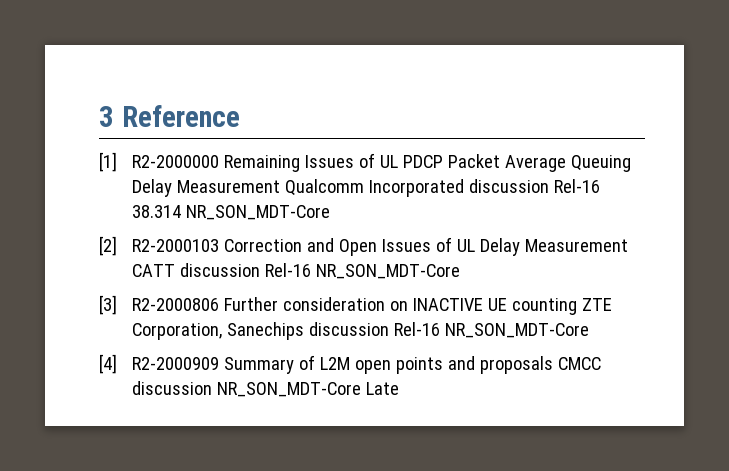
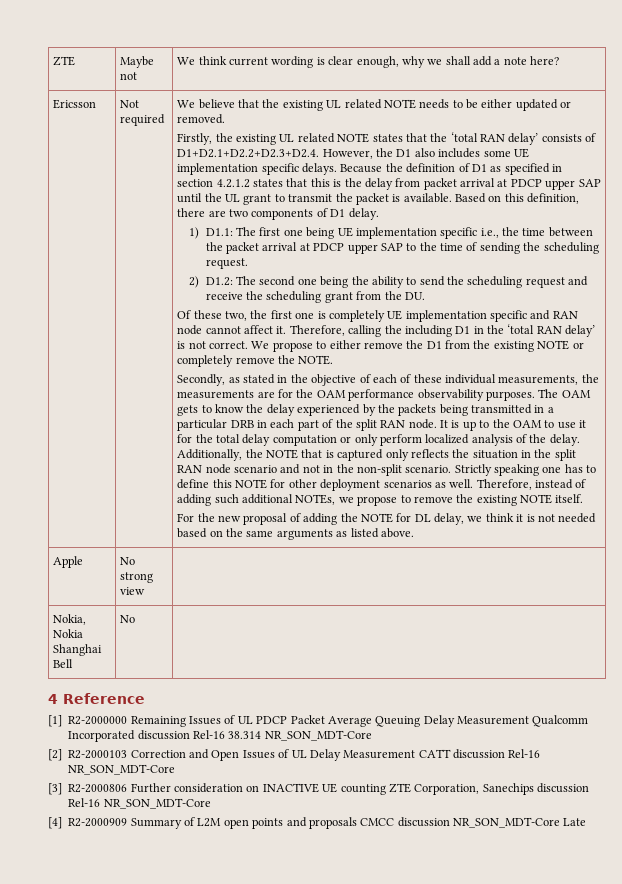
- 3 Reference
+ ZTE | Maybe not | We think current wording is clear enough, why we shall add a note here?
+ Ericsson | Not required | We believe that the existing UL related NOTE needs to be either updated or removed.
+ Firstly, the existing UL related NOTE states that the ‘total RAN delay’ consists of D1+D2.1+D2.2+D2.3+D2.4. However, the D1 also includes some UE implementation specific delays. Because the definition of D1 as specified in section 4.2.1.2 states that this is the delay from packet arrival at PDCP upper SAP until the UL grant to transmit the packet is available. Based on this definition, there are two components of D1 delay.
+ 1) D1.1: The first one being UE implementation specific i.e., the time between the packet arrival at PDCP upper SAP to the time of sending the scheduling request.
+ 2) D1.2: The second one being the ability to send the scheduling request and receive the scheduling grant from the DU.
+ Of these two, the first one is completely UE implementation specific and RAN node cannot affect it. Therefore, calling the including D1 in the ‘total RAN delay’ is not correct. We propose to either remove the D1 from the existing NOTE or completely remove the NOTE.
+ Secondly, as stated in the objective of each of these individual measurements, the measurements are for the OAM performance observability purposes. The OAM gets to know the delay experienced by the packets being transmitted in a particular DRB in each part of the split RAN node. It is up to the OAM to use it for the total delay computation or only perform localized analysis of the delay. Additionally, the NOTE that is captured only reflects the situation in the split RAN node scenario and not in the non-split scenario. Strictly speaking one has to define this NOTE for other deployment scenarios as well. Therefore, instead of adding such additional NOTEs, we propose to remove the existing NOTE itself.
+ For the new proposal of adding the NOTE for DL delay, we think it is not needed based on the same arguments as listed above.
+ Apple | No strong view |
+ Nokia, Nokia Shanghai Bell | No |
+ 4 Reference

